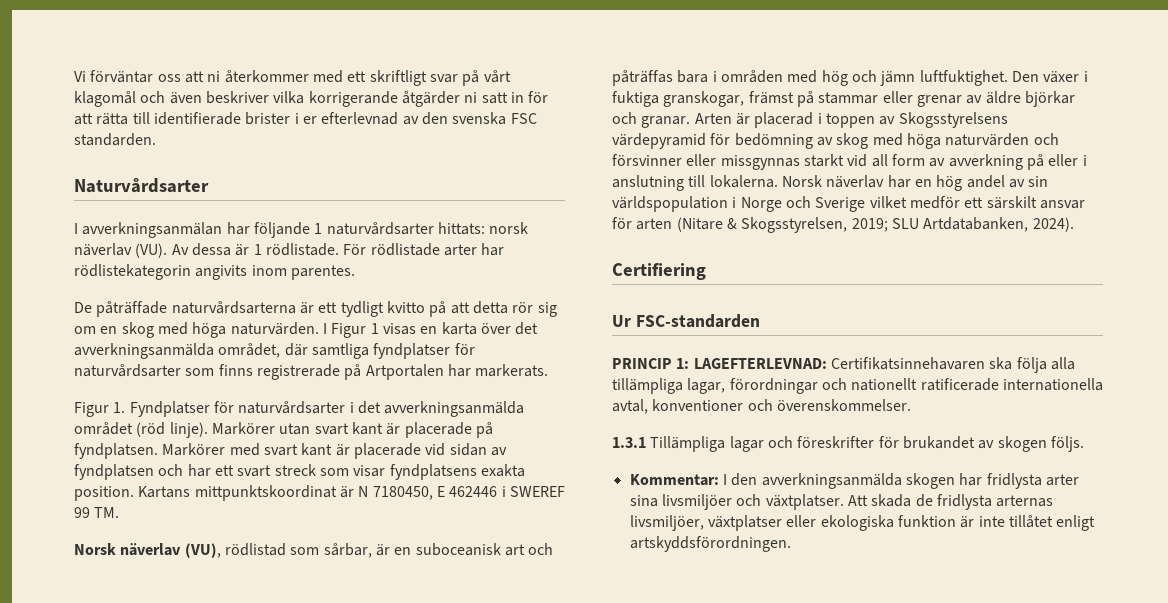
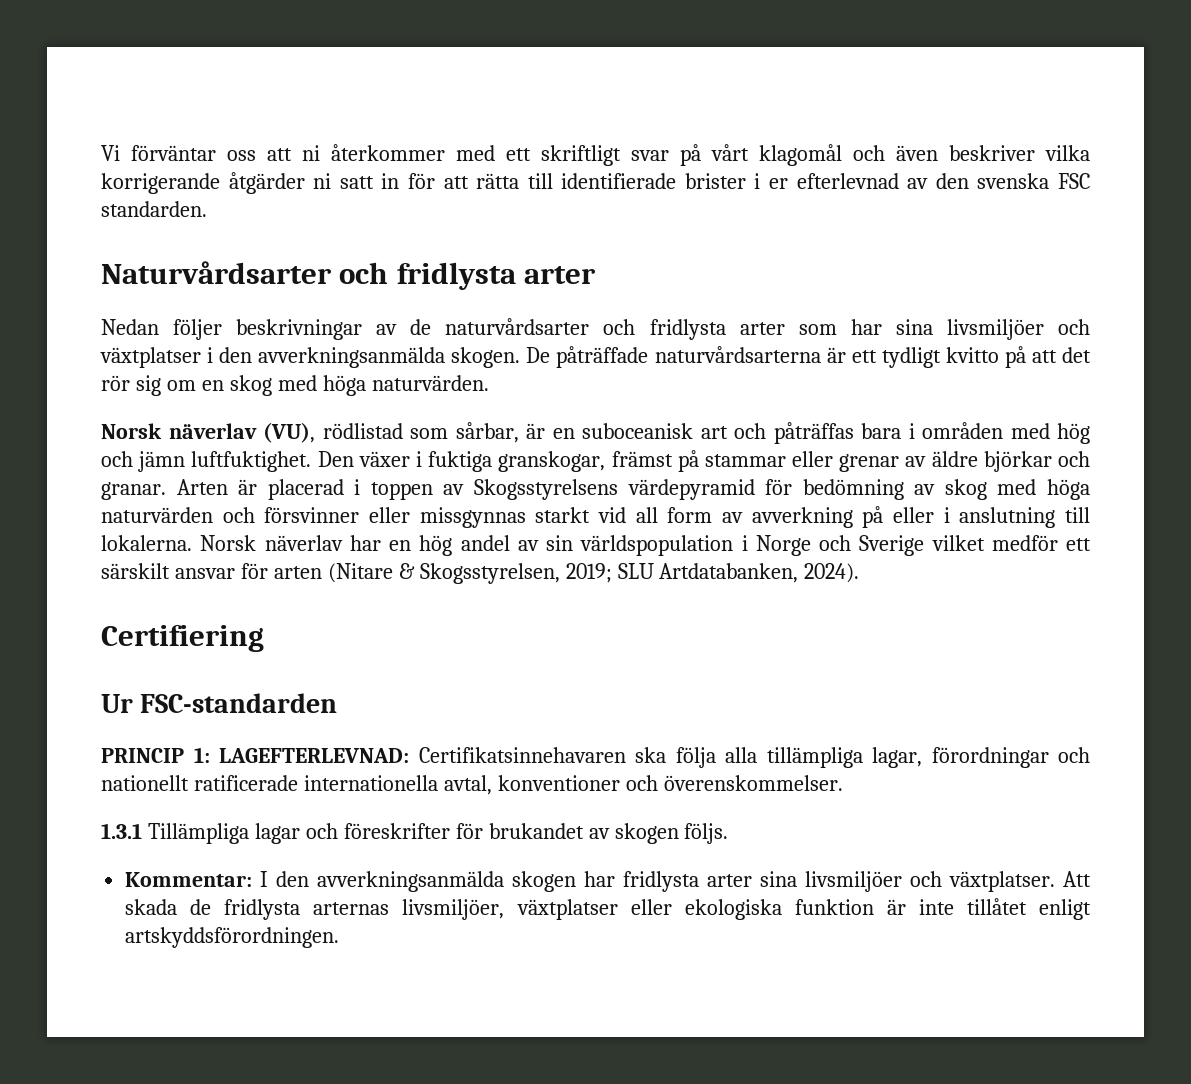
- Naturvårdsarter
- I avverkningsanmälan har följande 1 naturvårdsarter hittats: norsk näverlav (VU). Av dessa är 1 rödlistade. För rödlistade arter har rödlistekategorin angivits inom parentes.
- De påträffade naturvårdsarterna är ett tydligt kvitto på att detta rör sig om en skog med höga naturvärden. I Figur 1 visas en karta över det avverkningsanmälda området, där samtliga fyndplatser för naturvårdsarter som finns registrerade på Artportalen har markerats.
- Figur 1. Fyndplatser för naturvårdsarter i det avverkningsanmälda området (röd linje). Markörer utan svart kant är placerade på fyndplatsen. Markörer med svart kant är placerade vid sidan av fyndplatsen och har ett svart streck som visar fyndplatsens exakta position. Kartans mittpunktskoordinat är N 7180450, E 462446 i SWEREF 99 TM.
+ Naturvårdsarter och fridlysta arter
+ Nedan följer beskrivningar av de naturvårdsarter och fridlysta arter som har sina livsmiljöer och växtplatser i den avverkningsanmälda skogen. De påträffade naturvårdsarterna är ett tydligt kvitto på att det rör sig om en skog med höga naturvärden.

